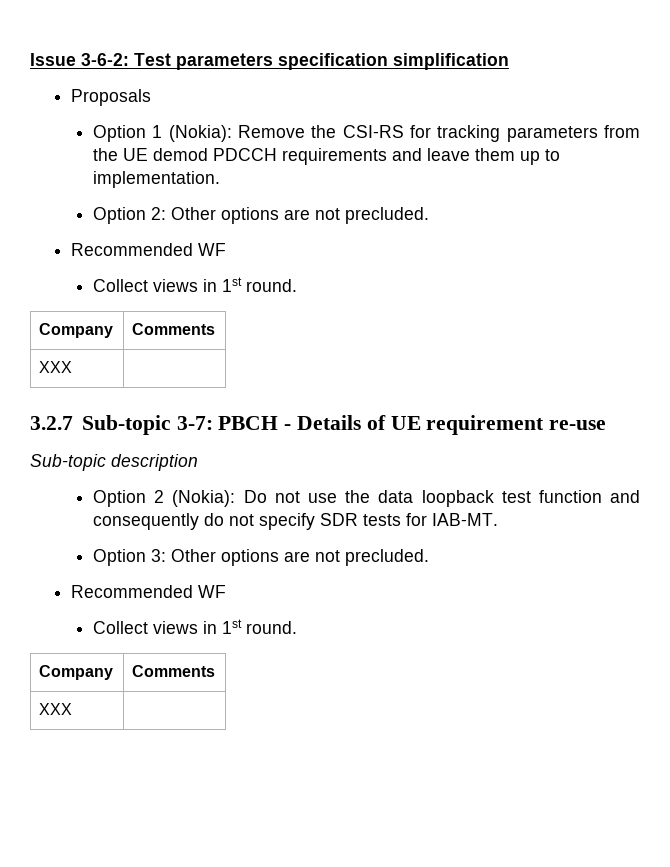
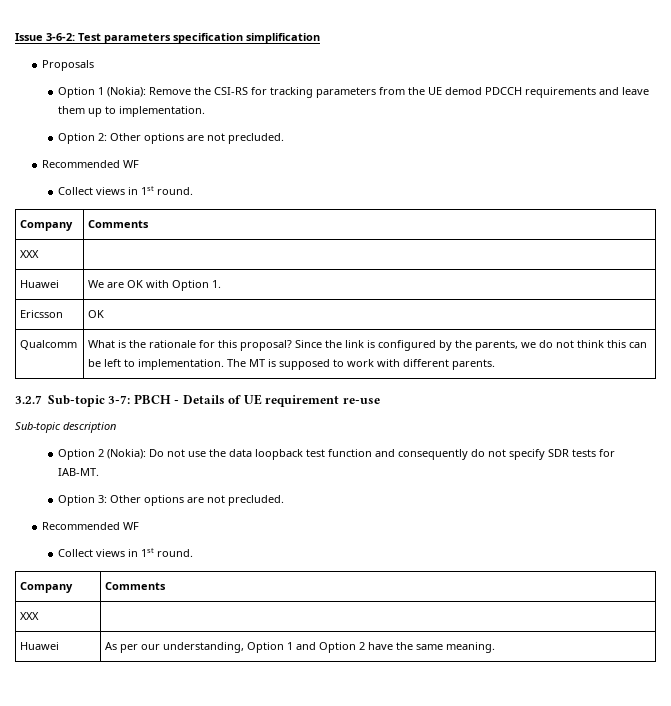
+ Huawei | We are OK with Option 1.
+ Ericsson | OK
+ Qualcomm | What is the rationale for this proposal? Since the link is configured by the parents, we do not think this can be left to implementation. The MT is supposed to work with different parents.
+ Huawei | As per our understanding, Option 1 and Option 2 have the same meaning.

